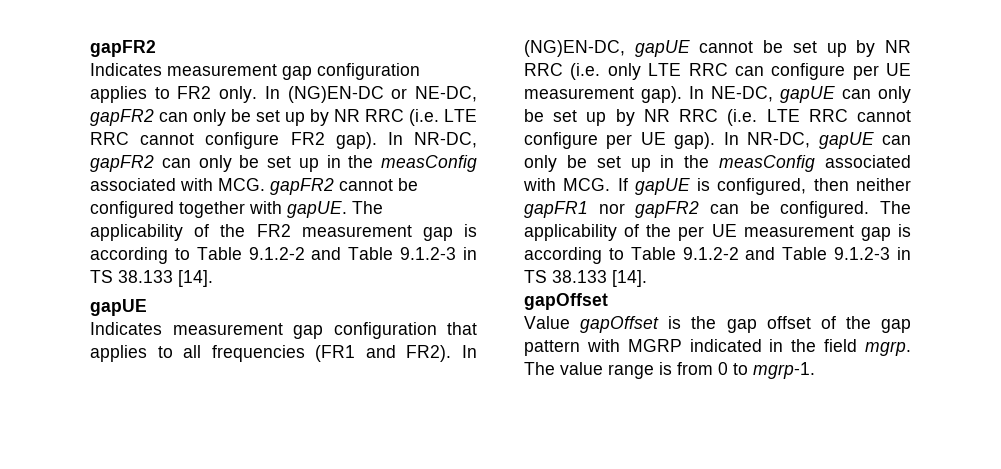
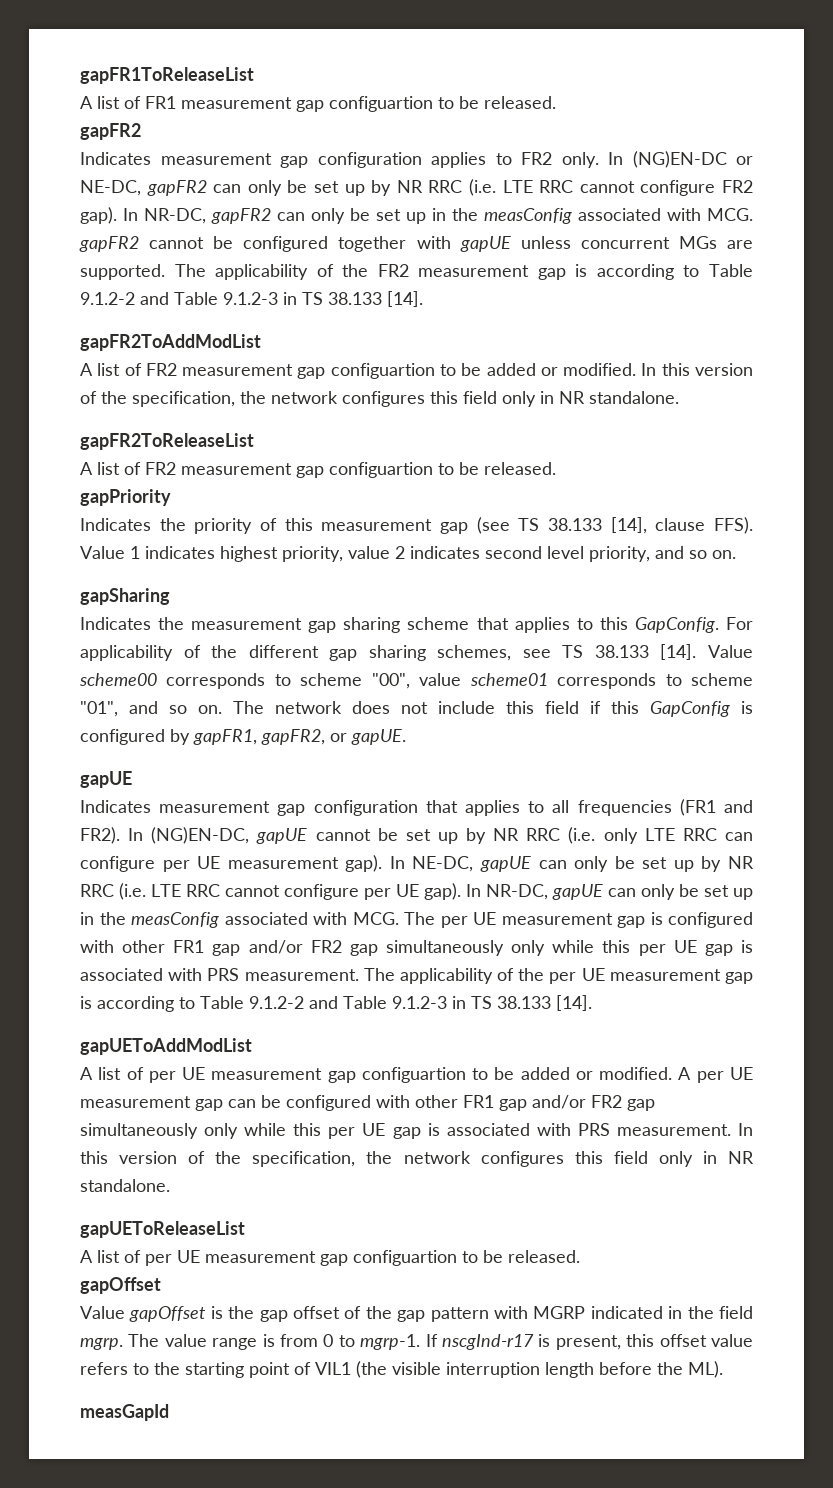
+ gapFR1ToReleaseList
+ A list of FR1 measurement gap configuartion to be released.
- In NR-DC, gapFR2 can only be set up in the measConfig associated with MCG. gapFR2 cannot be configured together with gapUE.
+ In NR-DC, gapFR2 can only be set up in the measConfig associated with MCG. gapFR2 cannot be configured together with gapUE unless concurrent MGs are supported.
+ gapFR2ToAddModList
+ A list of FR2 measurement gap configuartion to be added or modified. In this version of the specification, the network configures this field only in NR standalone.
+ gapFR2ToReleaseList
+ A list of FR2 measurement gap configuartion to be released.
+ gapPriority
+ Indicates the priority of this measurement gap (see TS 38.133 [14], clause FFS). Value 1 indicates highest priority, value 2 indicates second level priority, and so on.
+ gapSharing
+ Indicates the measurement gap sharing scheme that applies to this GapConfig. For applicability of the different gap sharing schemes, see TS 38.133 [14]. Value scheme00 corresponds to scheme "00", value scheme01 corresponds to scheme "01", and so on. The network does not include this field if this GapConfig is configured by gapFR1, gapFR2, or gapUE.
- In NR-DC, gapUE can only be set up in the measConfig associated with MCG. If gapUE is configured, then neither gapFR1 nor gapFR2 can be configured.
+ In NR-DC, gapUE can only be set up in the measConfig associated with MCG. The per UE measurement gap is configured with other FR1 gap and/or FR2 gap simultaneously only while this per UE gap is associated with PRS measurement.
+ gapUEToAddModList
+ A list of per UE measurement gap configuartion to be added or modified. A per UE measurement gap can be configured with other FR1 gap and/or FR2 gap simultaneously only while this per UE gap is associated with PRS measurement. In this version of the specification, the network configures this field only in NR standalone.
+ gapUEToReleaseList
+ A list of per UE measurement gap configuartion to be released.
+ If nscgInd-r17 is present, this offset value refers to the starting point of VIL1 (the visible interruption length before the ML).
+ measGapId

